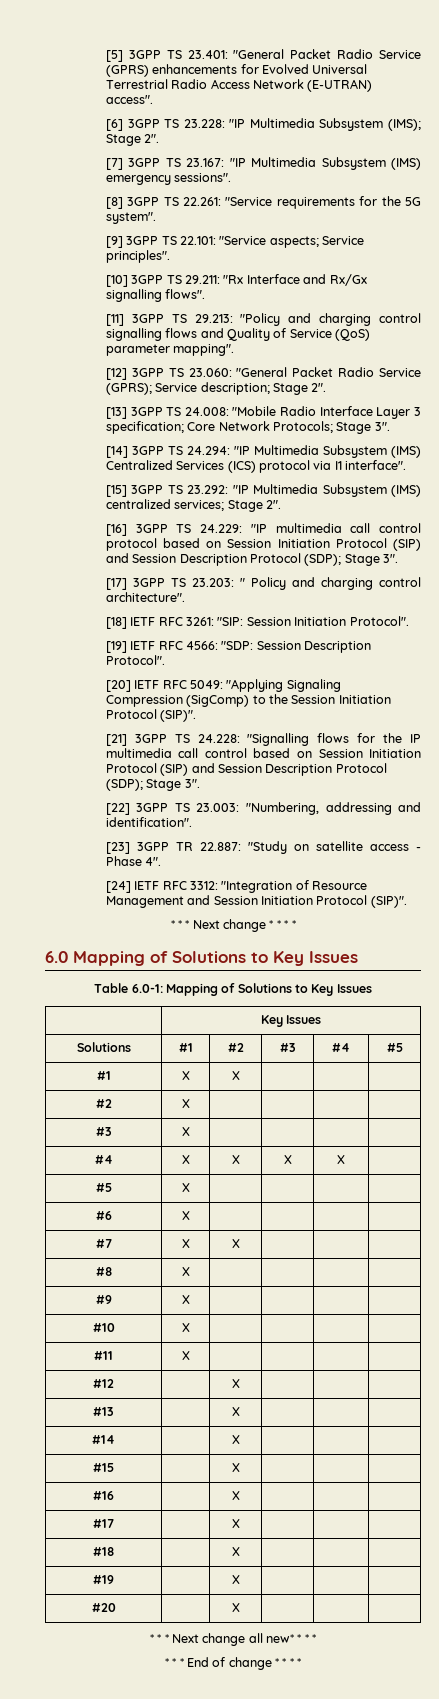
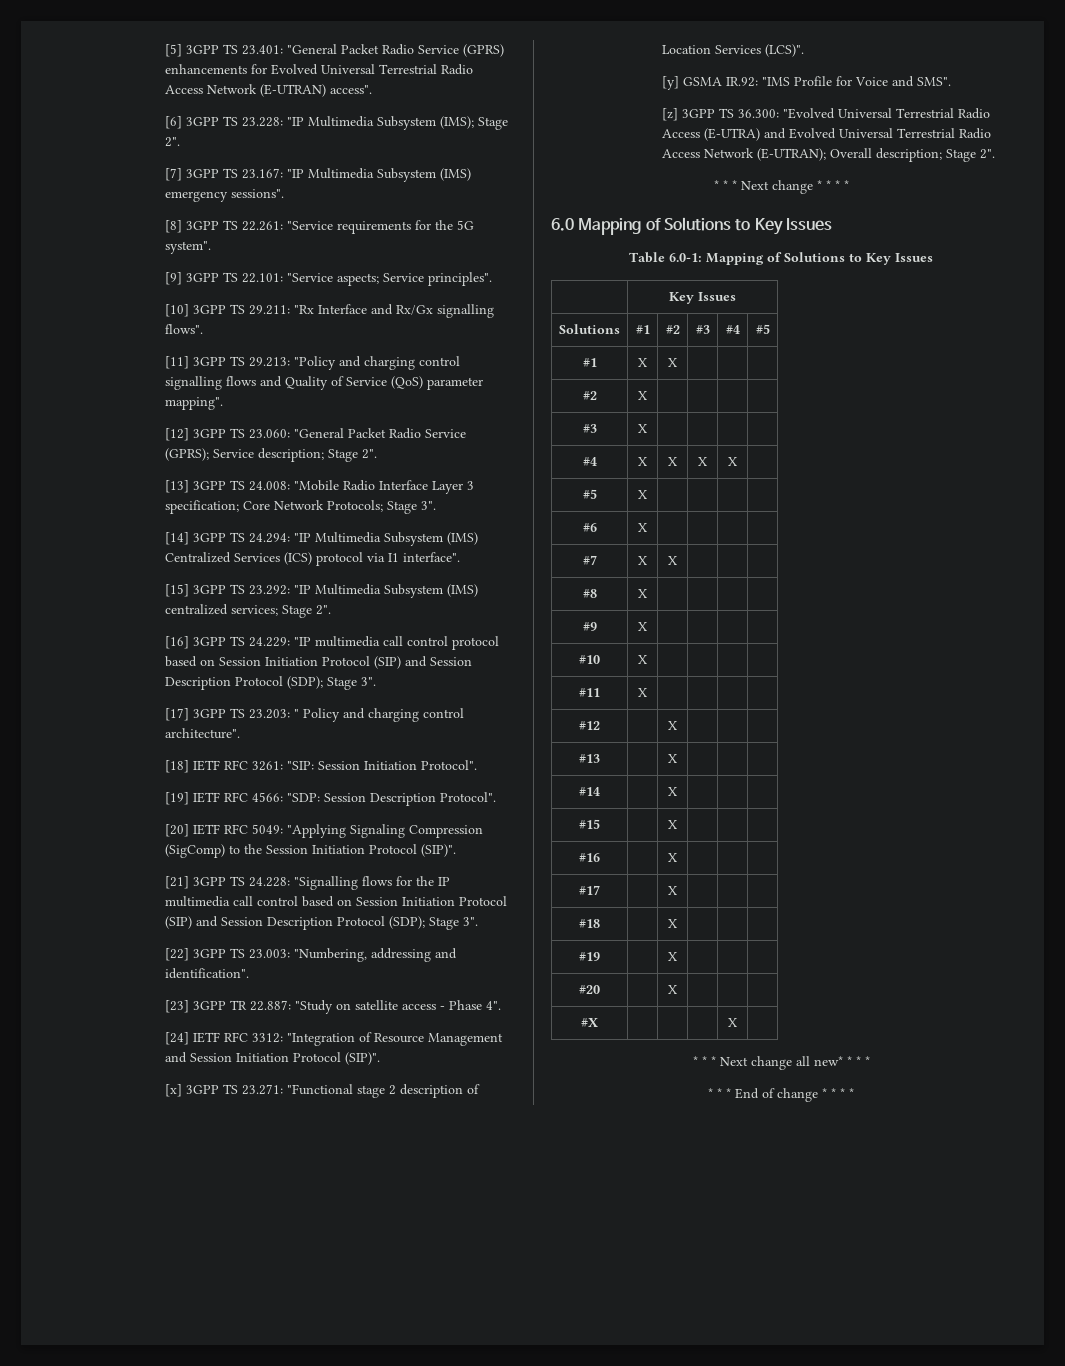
+ [x] 3GPP TS 23.271: "Functional stage 2 description of Location Services (LCS)".
+ [y] GSMA IR.92: "IMS Profile for Voice and SMS".
+ [z] 3GPP TS 36.300: "Evolved Universal Terrestrial Radio Access (E-UTRA) and Evolved Universal Terrestrial Radio Access Network (E-UTRAN); Overall description; Stage 2".
+ #X | | | | X |

